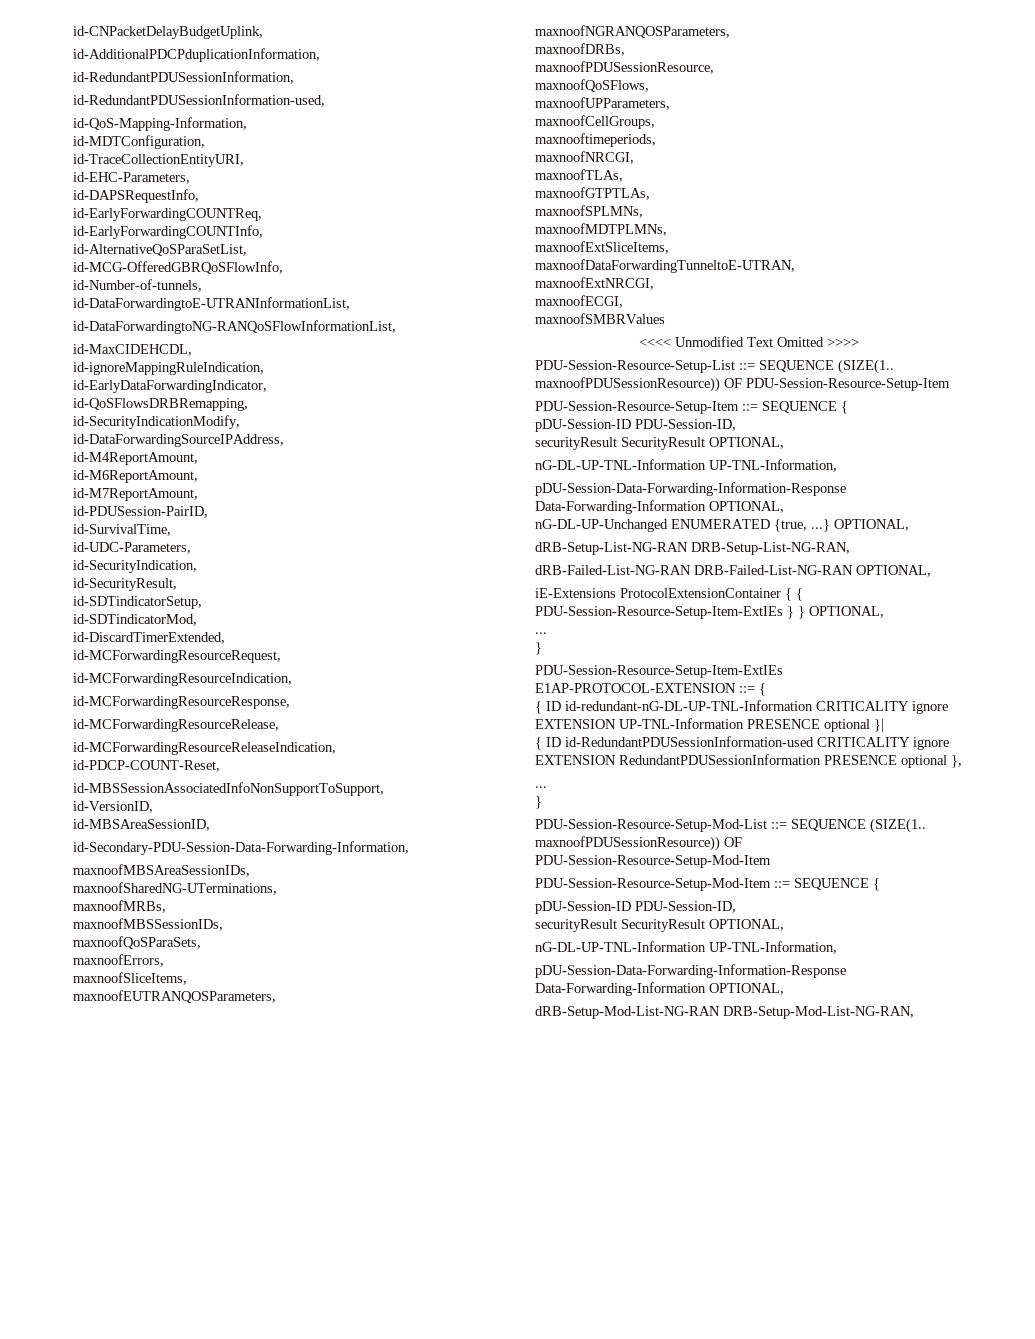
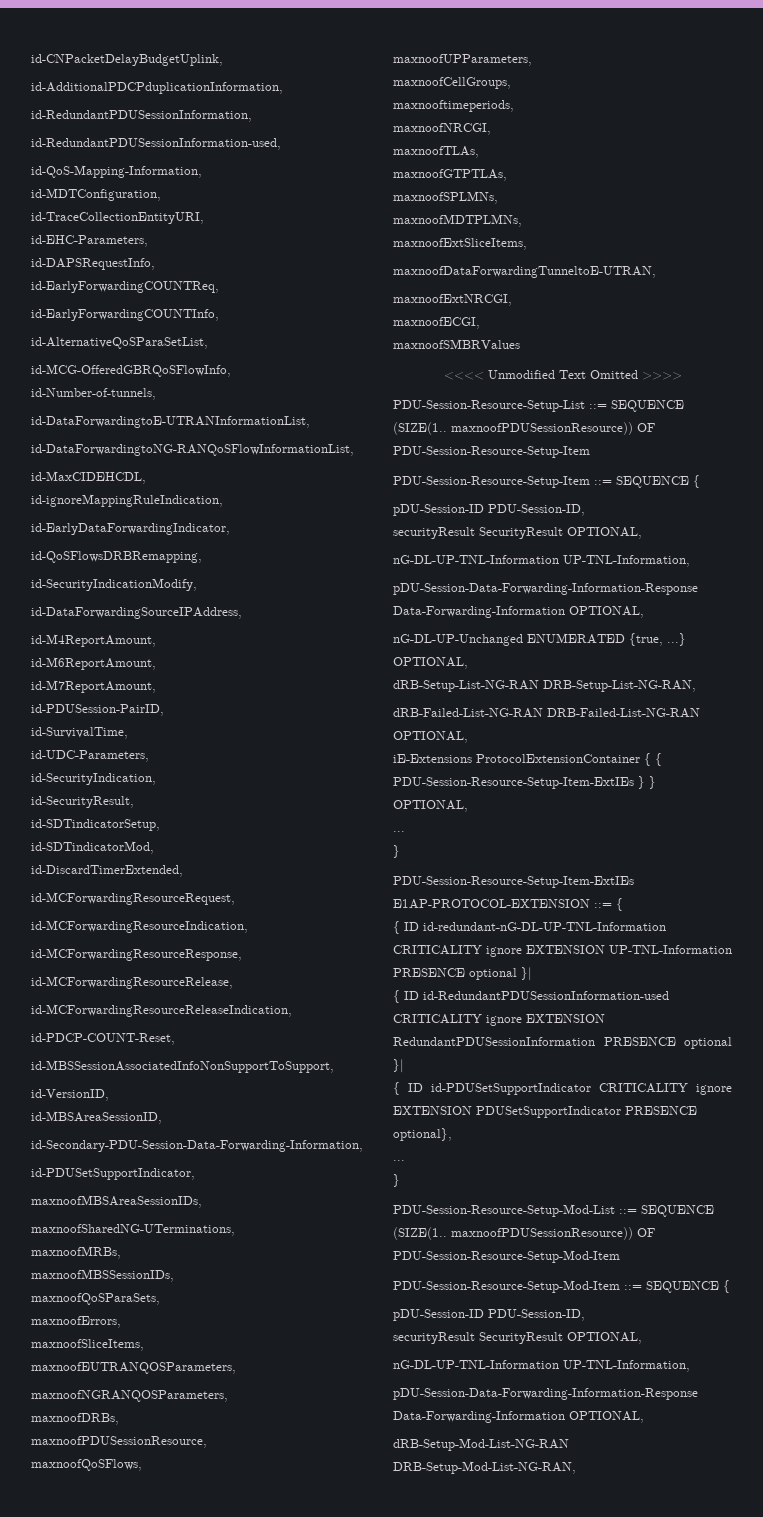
+ id-PDUSetSupportIndicator,
- { ID id-RedundantPDUSessionInformation-used CRITICALITY ignore EXTENSION RedundantPDUSessionInformation PRESENCE optional },
+ { ID id-RedundantPDUSessionInformation-used CRITICALITY ignore EXTENSION RedundantPDUSessionInformation PRESENCE optional }|
+ { ID id-PDUSetSupportIndicator CRITICALITY ignore EXTENSION PDUSetSupportIndicator PRESENCE optional},

